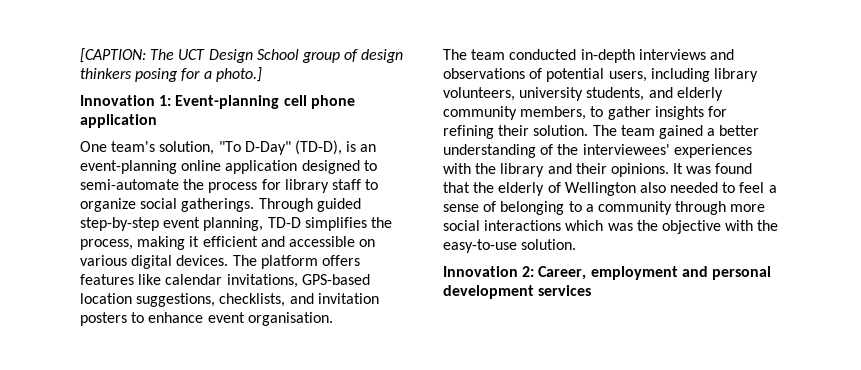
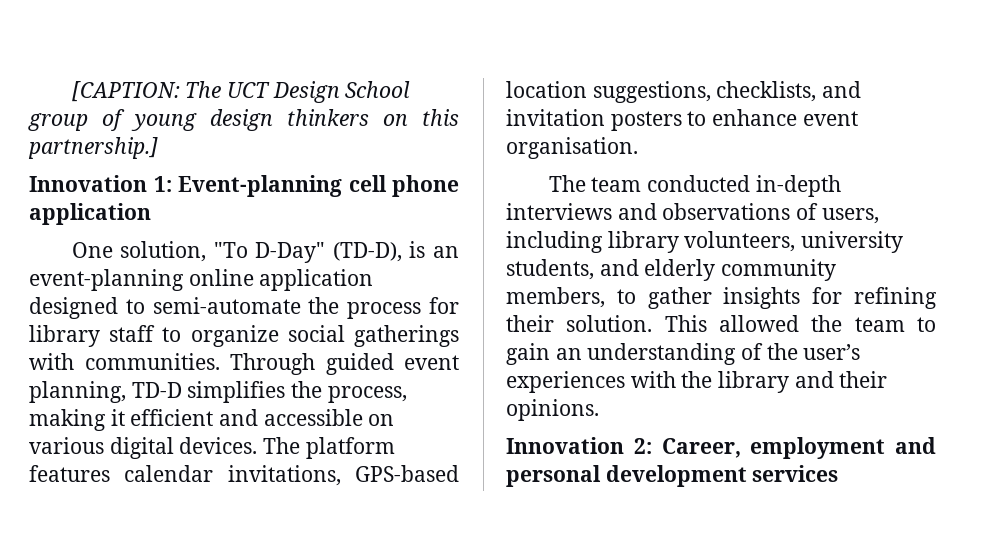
- [CAPTION: The UCT Design School group of design thinkers posing for a photo.]
+ [CAPTION: The UCT Design School group of young design thinkers on this partnership.]
- One team's solution, "To D-Day" (TD-D), is an event-planning online application designed to semi-automate the process for library staff to organize social gatherings.
+ One solution, "To D-Day" (TD-D), is an event-planning online application designed to semi-automate the process for library staff to organize social gatherings with communities.
- Through guided step-by-step event planning, TD-D simplifies the process, making it efficient and accessible on various digital devices.
+ Through guided event planning, TD-D simplifies the process, making it efficient and accessible on various digital devices.
- The platform offers features like calendar invitations, GPS-based location suggestions, checklists, and invitation posters to enhance event organisation.
+ The platform features calendar invitations, GPS-based location suggestions, checklists, and invitation posters to enhance event organisation.
- The team conducted in-depth interviews and observations of potential users, including library volunteers, university students, and elderly community members, to gather insights for refining their solution.
+ The team conducted in-depth interviews and observations of users, including library volunteers, university students, and elderly community members, to gather insights for refining their solution.
- The team gained a better understanding of the interviewees' experiences with the library and their opinions. It was found that the elderly of Wellington also needed to feel a sense of belonging to a community through more social interactions which was the objective with the easy-to-use solution.
+ This allowed the team to gain an understanding of the user’s experiences with the library and their opinions.

